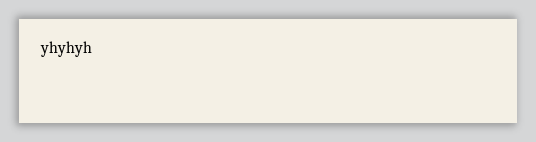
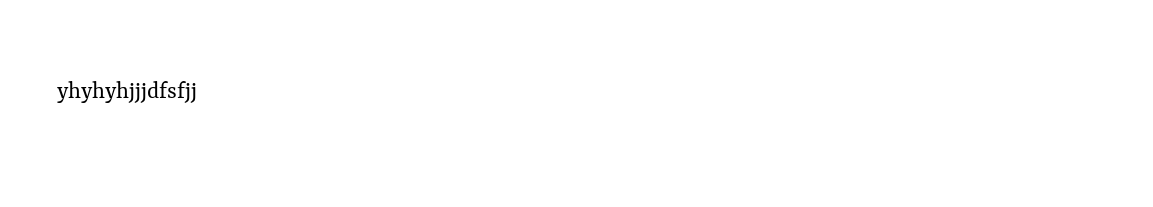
- yhyhyh
+ yhyhyhjjjdfsfjj

